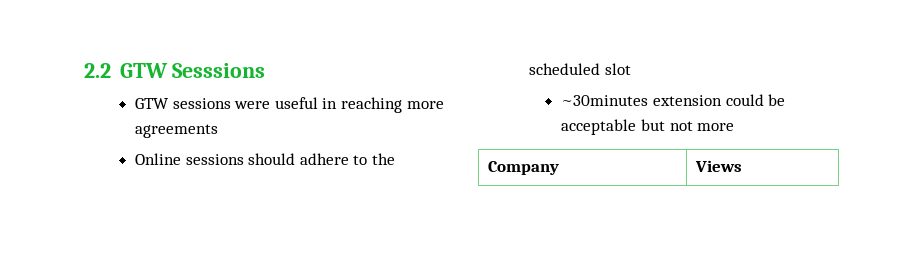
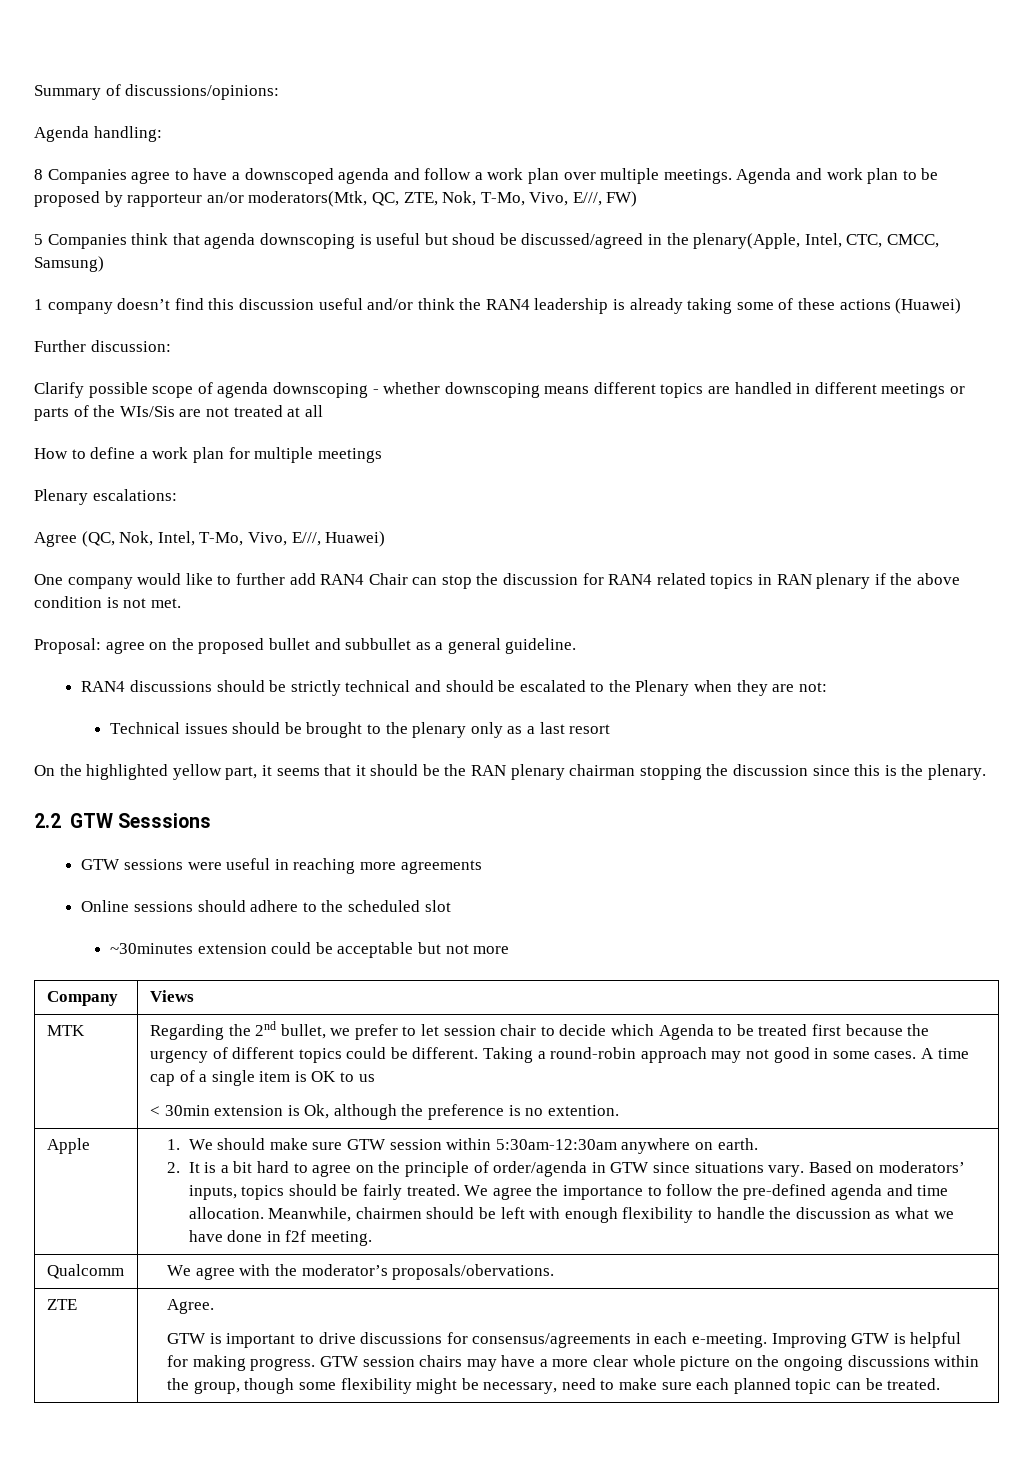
+ Summary of discussions/opinions:
+ Agenda handling:
+ 8 Companies agree to have a downscoped agenda and follow a work plan over multiple meetings. Agenda and work plan to be proposed by rapporteur an/or moderators(Mtk, QC, ZTE, Nok, T-Mo, Vivo, E///, FW)
+ 5 Companies think that agenda downscoping is useful but shoud be discussed/agreed in the plenary(Apple, Intel, CTC, CMCC, Samsung)
+ 1 company doesn’t find this discussion useful and/or think the RAN4 leadership is already taking some of these actions (Huawei)
+ Further discussion:
+ Clarify possible scope of agenda downscoping - whether downscoping means different topics are handled in different meetings or parts of the WIs/Sis are not treated at all
+ How to define a work plan for multiple meetings
+ Plenary escalations:
+ Agree (QC, Nok, Intel, T-Mo, Vivo, E///, Huawei)
+ One company would like to further add RAN4 Chair can stop the discussion for RAN4 related topics in RAN plenary if the above condition is not met.
+ Proposal: agree on the proposed bullet and subbullet as a general guideline.
+ RAN4 discussions should be strictly technical and should be escalated to the Plenary when they are not:
+ Technical issues should be brought to the plenary only as a last resort
+ On the highlighted yellow part, it seems that it should be the RAN plenary chairman stopping the discussion since this is the plenary.
+ MTK | Regarding the 2nd bullet, we prefer to let session chair to decide which Agenda to be treated first because the urgency of different topics could be different. Taking a round-robin approach may not good in some cases. A time cap of a single item is OK to us
+ < 30min extension is Ok, although the preference is no extention.
+ Apple | 1. We should make sure GTW session within 5:30am-12:30am anywhere on earth.
+ 2. It is a bit hard to agree on the principle of order/agenda in GTW since situations vary. Based on moderators’ inputs, topics should be fairly treated. We agree the importance to follow the pre-defined agenda and time allocation. Meanwhile, chairmen should be left with enough flexibility to handle the discussion as what we have done in f2f meeting.
+ Qualcomm | We agree with the moderator’s proposals/obervations.
+ ZTE | Agree.
+ GTW is important to drive discussions for consensus/agreements in each e-meeting. Improving GTW is helpful for making progress. GTW session chairs may have a more clear whole picture on the ongoing discussions within the group, though some flexibility might be necessary, need to make sure each planned topic can be treated.

